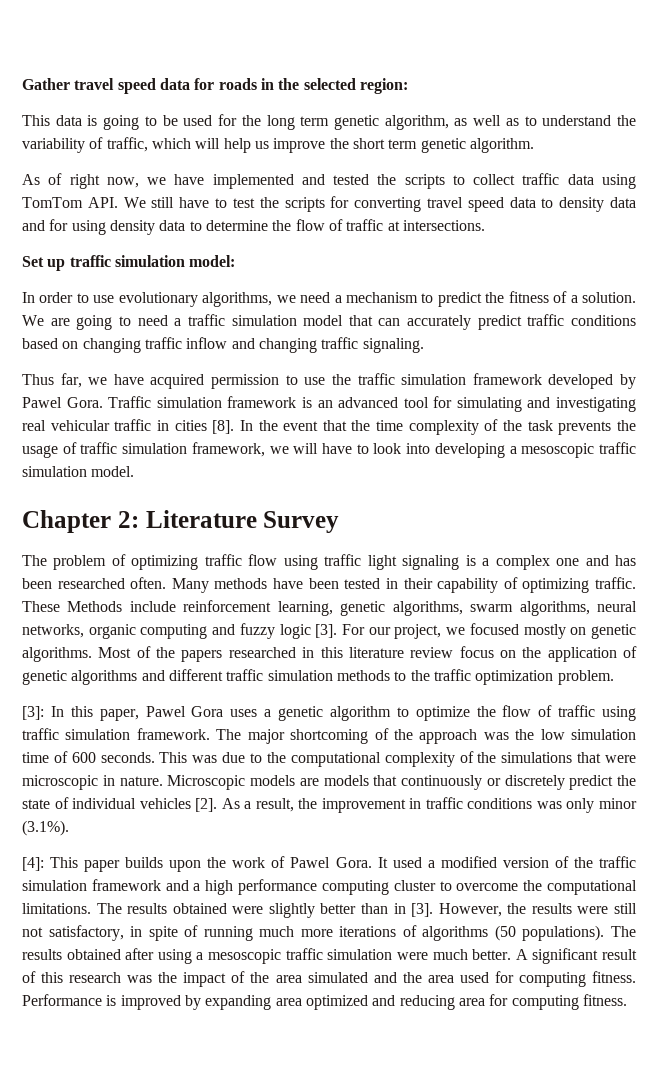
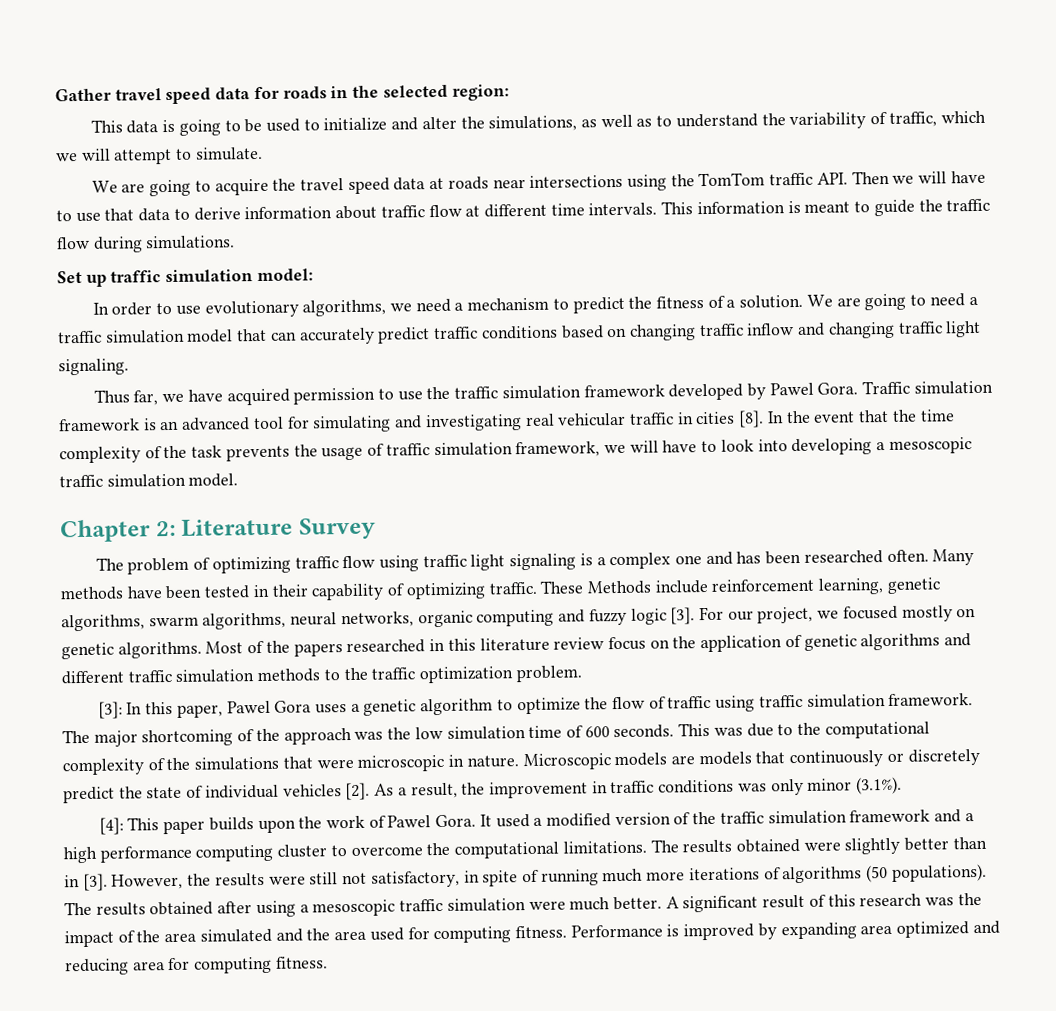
- This data is going to be used for the long term genetic algorithm, as well as to understand the variability of traffic, which will help us improve the short term genetic algorithm.
- As of right now, we have implemented and tested the scripts to collect traffic data using TomTom API. We still have to test the scripts for converting travel speed data to density data and for using density data to determine the flow of traffic at intersections.
+ This data is going to be used to initialize and alter the simulations, as well as to understand the variability of traffic, which we will attempt to simulate.
+ We are going to acquire the travel speed data at roads near intersections using the TomTom traffic API. Then we will have to use that data to derive information about traffic flow at different time intervals. This information is meant to guide the traffic flow during simulations.
- We are going to need a traffic simulation model that can accurately predict traffic conditions based on changing traffic inflow and changing traffic signaling.
+ We are going to need a traffic simulation model that can accurately predict traffic conditions based on changing traffic inflow and changing traffic light signaling.

